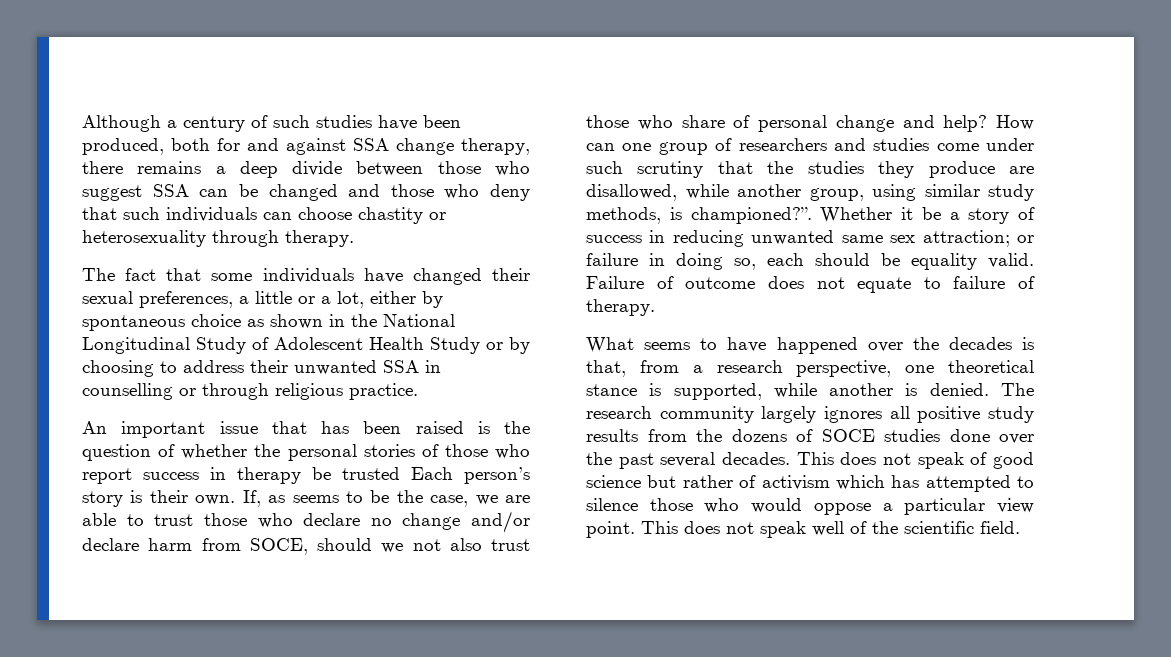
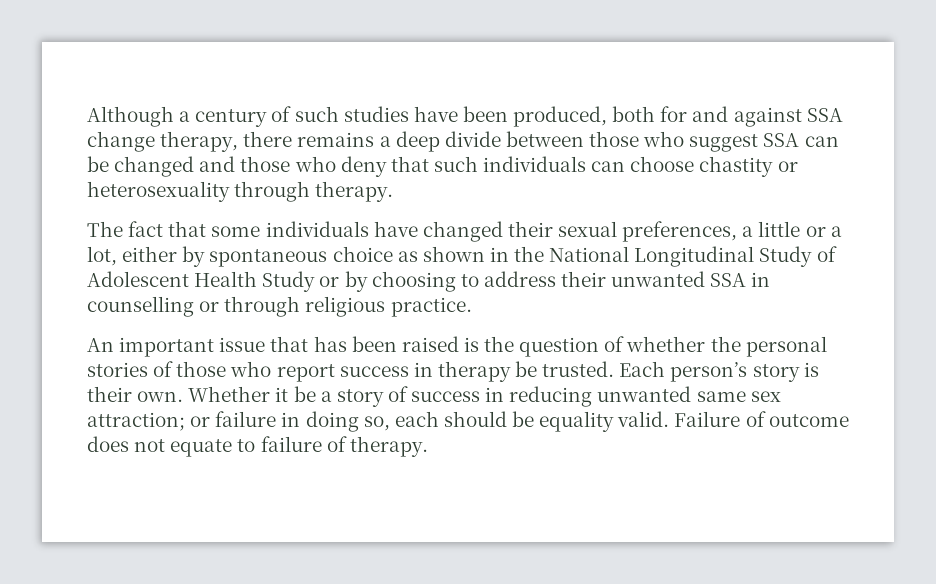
- An important issue that has been raised is the question of whether the personal stories of those who report success in therapy be trusted Each person’s story is their own.
+ An important issue that has been raised is the question of whether the personal stories of those who report success in therapy be trusted. Each person’s story is their own.
- If, as seems to be the case, we are able to trust those who declare no change and/or declare harm from SOCE, should we not also trust those who share of personal change and help? How can one group of researchers and studies come under such scrutiny that the studies they produce are disallowed, while another group, using similar study methods, is championed?”.
- What seems to have happened over the decades is that, from a research perspective, one theoretical stance is supported, while another is denied. The research community largely ignores all positive study results from the dozens of SOCE studies done over the past several decades. This does not speak of good science but rather of activism which has attempted to silence those who would oppose a particular view point. This does not speak well of the scientific field.

